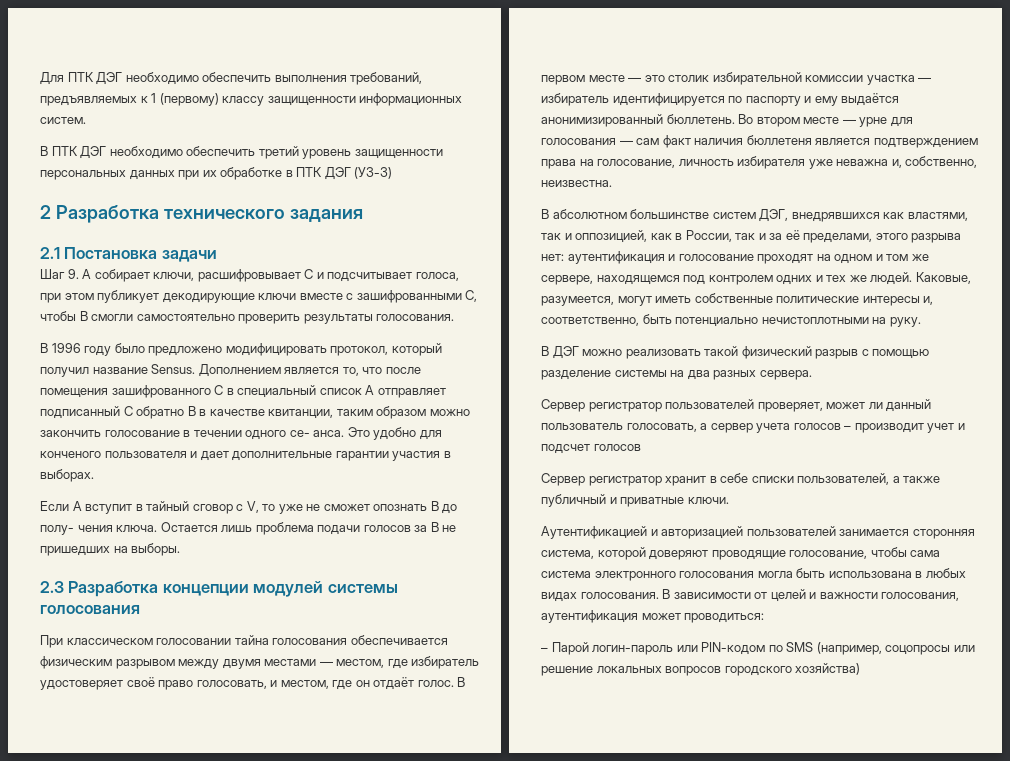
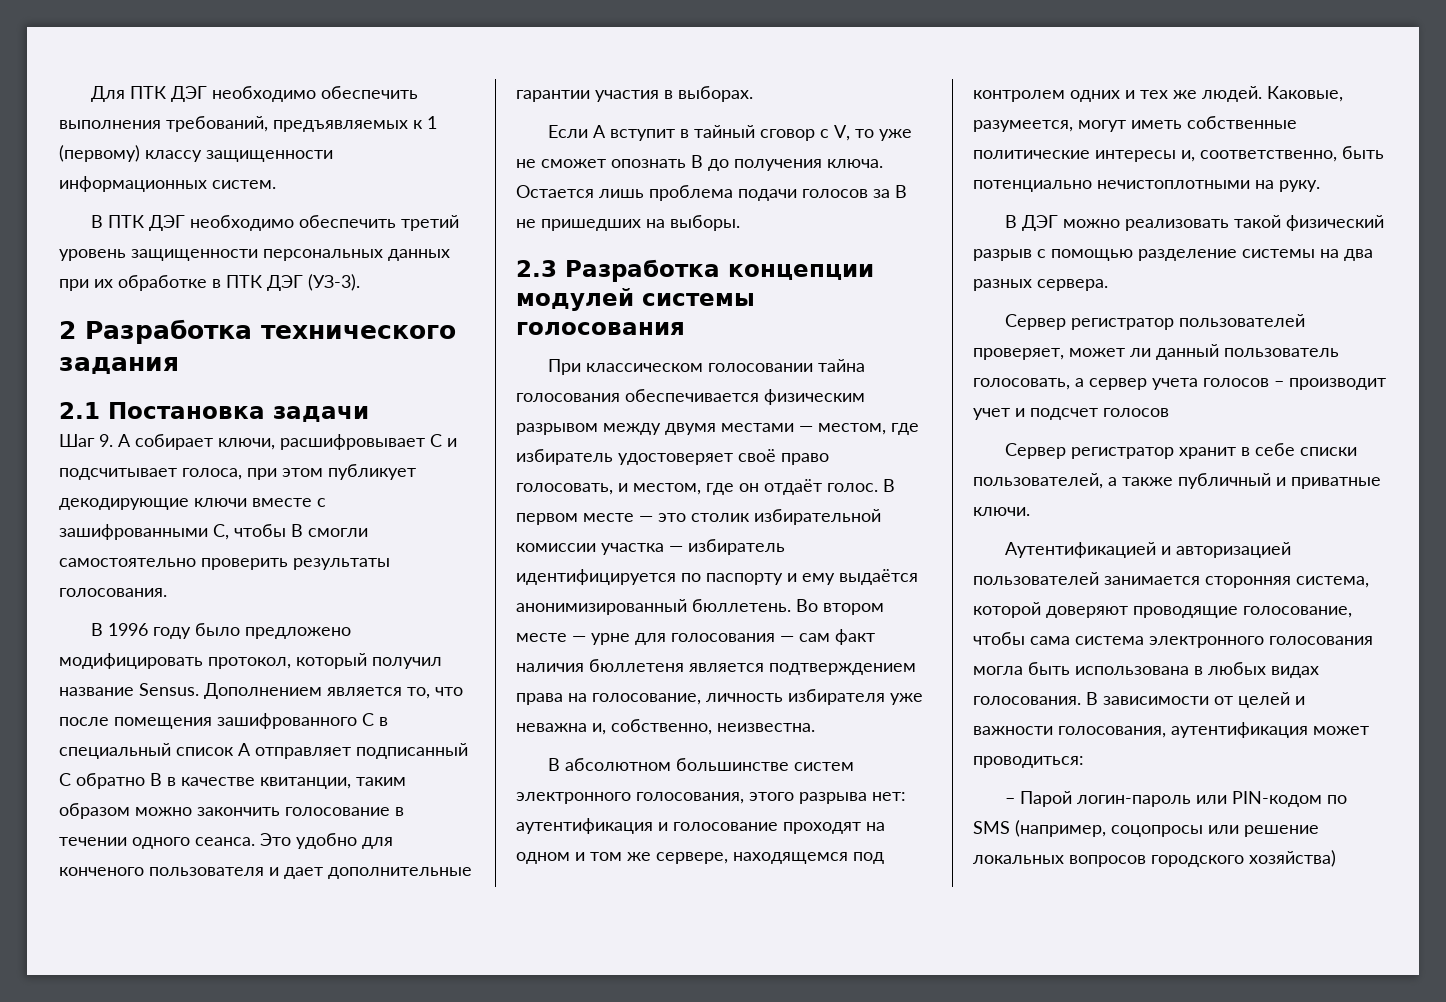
- В ПТК ДЭГ необходимо обеспечить третий уровень защищенности персональных данных при их обработке в ПТК ДЭГ (УЗ-3)
+ В ПТК ДЭГ необходимо обеспечить третий уровень защищенности персональных данных при их обработке в ПТК ДЭГ (УЗ-3).
- Дополнением является то, что после помещения зашифрованного С в специальный список А отправляет подписанный С обратно В в качестве квитанции, таким образом можно закончить голосование в течении одного се- анса.
+ Дополнением является то, что после помещения зашифрованного С в специальный список А отправляет подписанный С обратно В в качестве квитанции, таким образом можно закончить голосование в течении одного сеанса.
- Если А вступит в тайный сговор с V, то уже не сможет опознать В до полу- чения ключа.
+ Если А вступит в тайный сговор с V, то уже не сможет опознать В до получения ключа.
- В абсолютном большинстве систем ДЭГ, внедрявшихся как властями, так и оппозицией, как в России, так и за её пределами, этого разрыва нет: аутентификация и голосование проходят на одном и том же сервере, находящемся под контролем одних и тех же людей.
+ В абсолютном большинстве систем электронного голосования, этого разрыва нет: аутентификация и голосование проходят на одном и том же сервере, находящемся под контролем одних и тех же людей.

